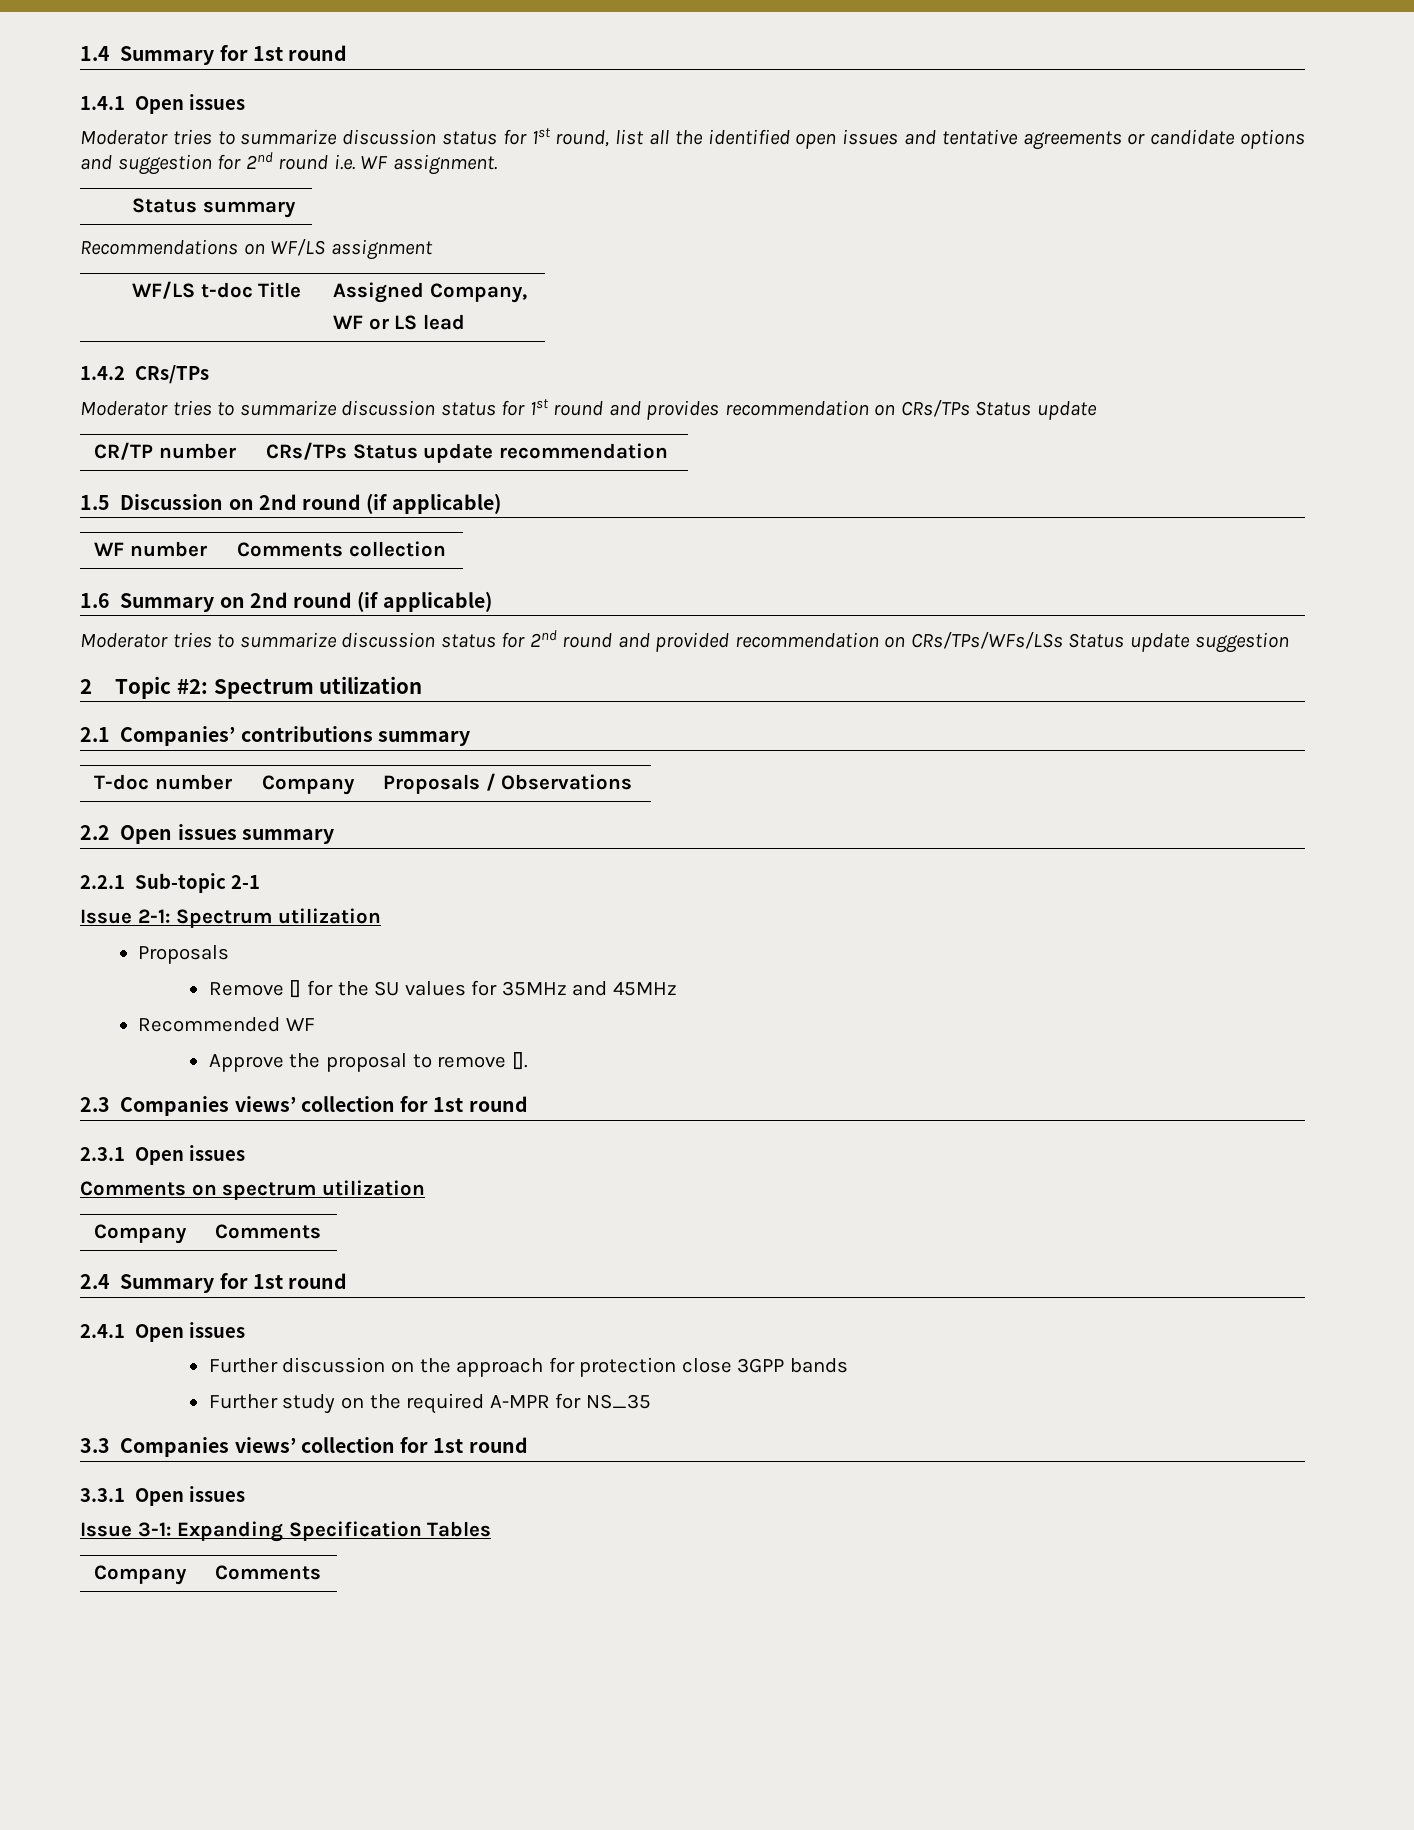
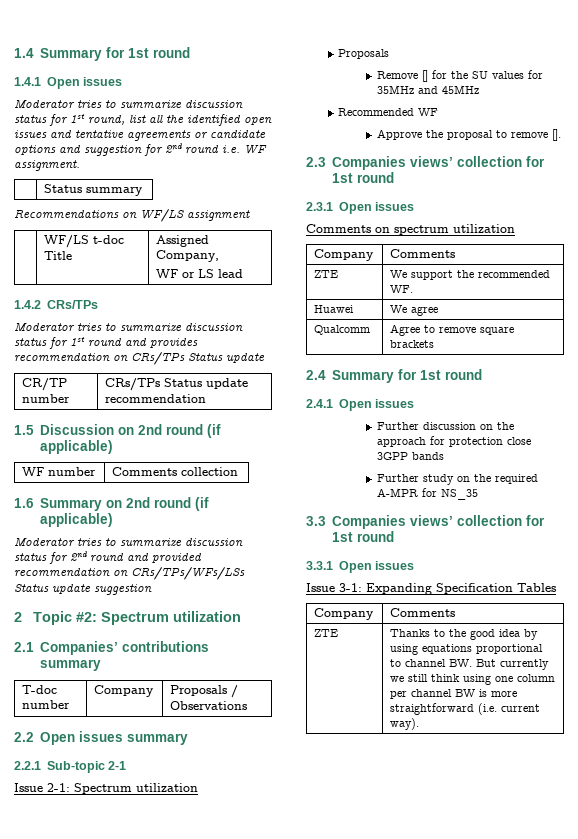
+ ZTE | We support the recommended WF.
+ Huawei | We agree
+ Qualcomm | Agree to remove square brackets
+ ZTE | Thanks to the good idea by using equations proportional to channel BW. But currently we still think using one column per channel BW is more straightforward (i.e. current way).

